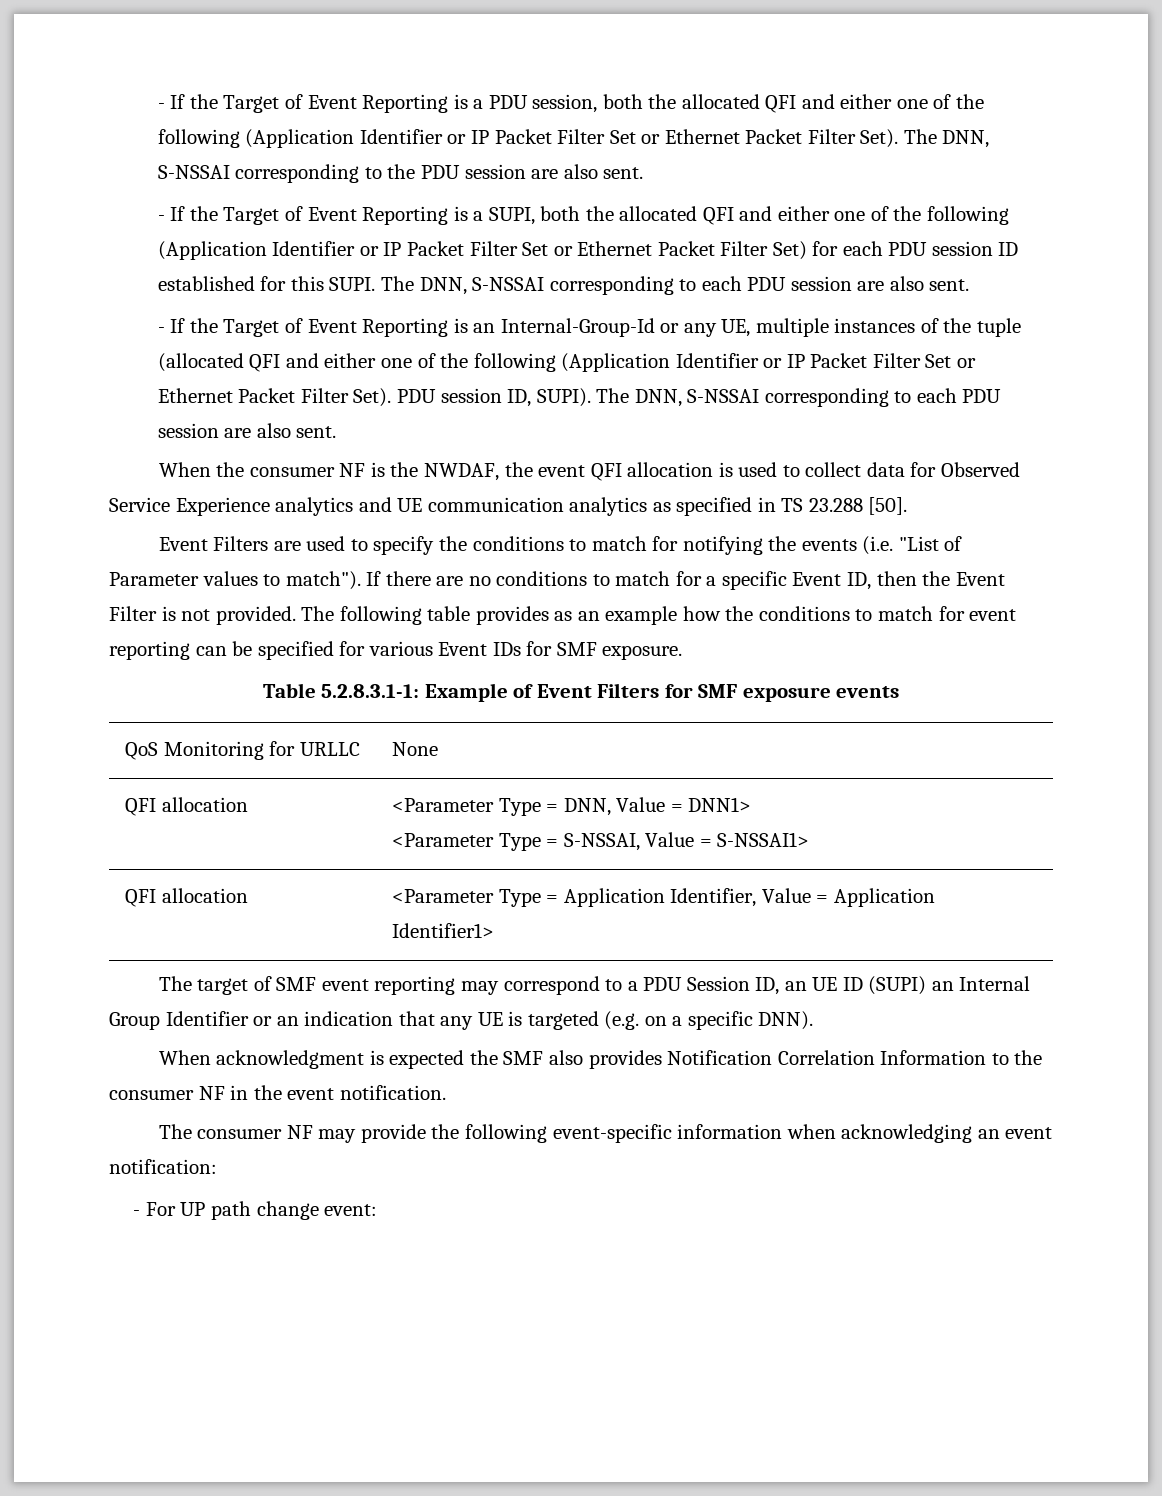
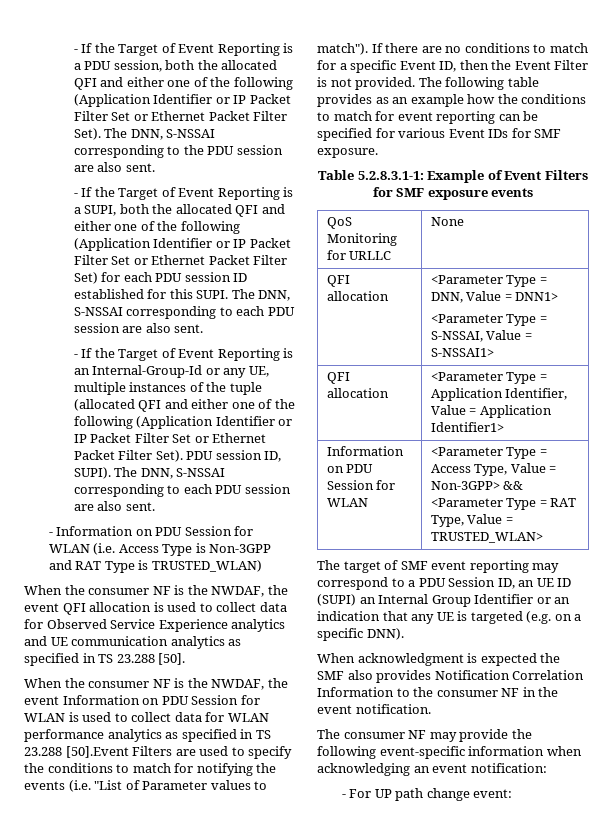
+ - Information on PDU Session for WLAN (i.e. Access Type is Non-3GPP and RAT Type is TRUSTED_WLAN)
- Event Filters are used to specify the conditions to match for notifying the events (i.e. "List of Parameter values to match").
+ When the consumer NF is the NWDAF, the event Information on PDU Session for WLAN is used to collect data for WLAN performance analytics as specified in TS 23.288 [50].Event Filters are used to specify the conditions to match for notifying the events (i.e. "List of Parameter values to match").
+ Information on PDU Session for WLAN | <Parameter Type = Access Type, Value = Non-3GPP> && <Parameter Type = RAT Type, Value = TRUSTED_WLAN>

